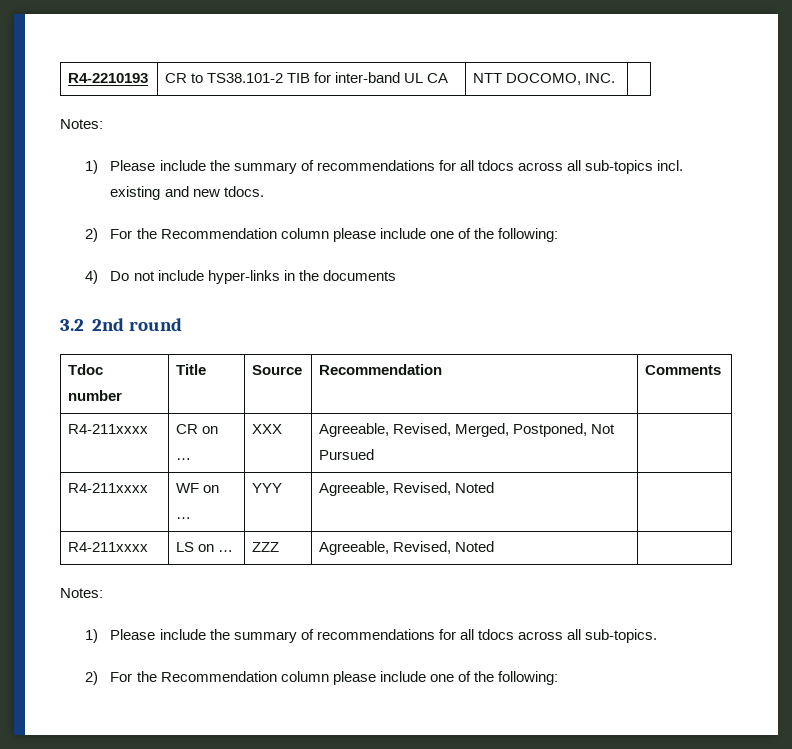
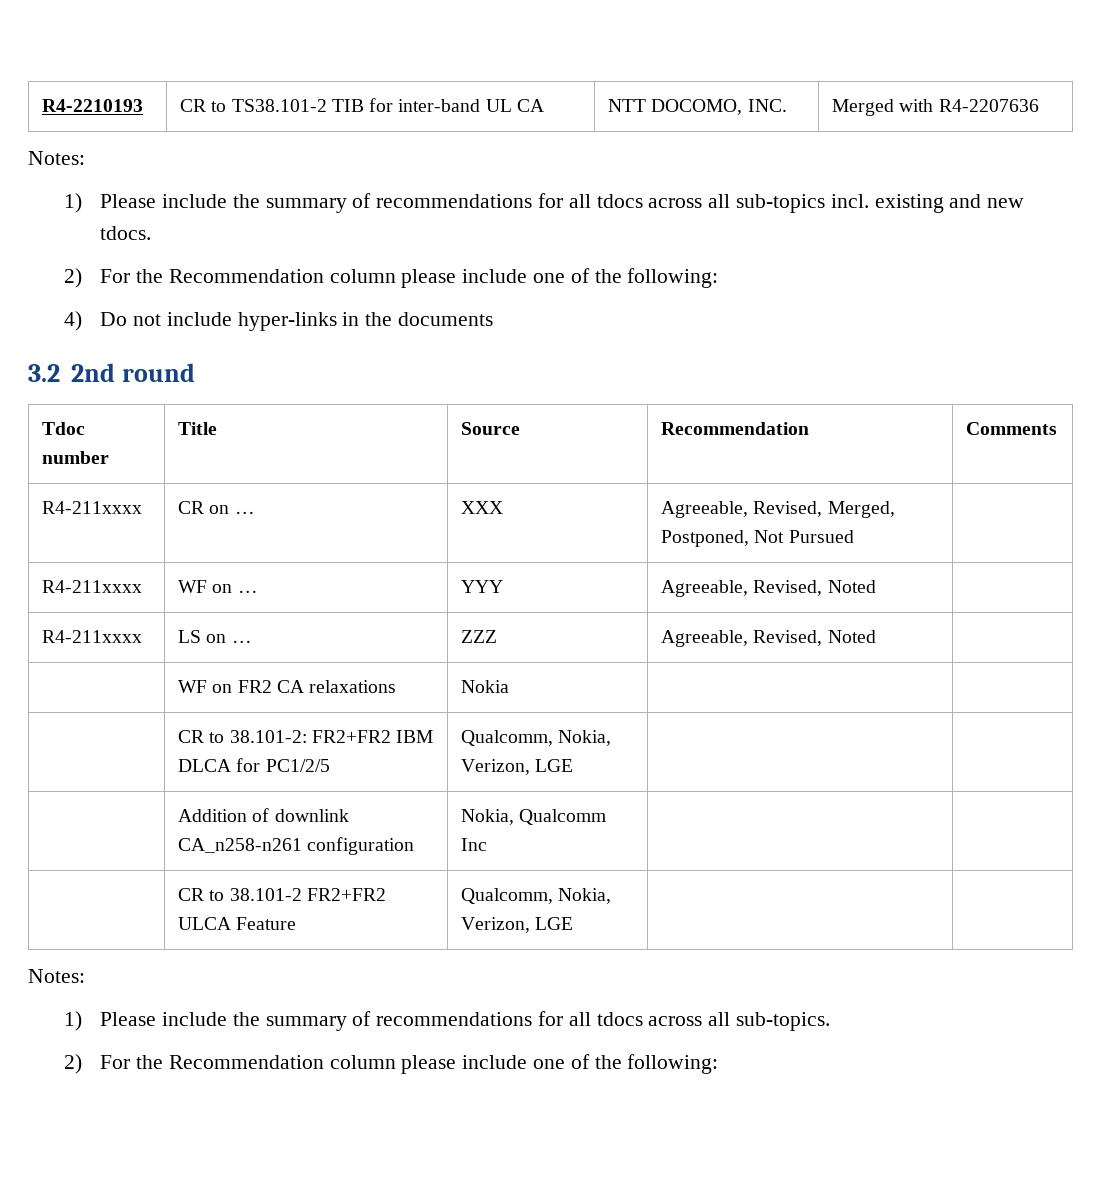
- R4-2210193 | CR to TS38.101-2 TIB for inter-band UL CA | NTT DOCOMO, INC. |
+ R4-2210193 | CR to TS38.101-2 TIB for inter-band UL CA | NTT DOCOMO, INC. | Merged with R4-2207636
+ | WF on FR2 CA relaxations | Nokia | |
+ | CR to 38.101-2: FR2+FR2 IBM DLCA for PC1/2/5 | Qualcomm, Nokia, Verizon, LGE | |
+ | Addition of downlink CA_n258-n261 configuration | Nokia, Qualcomm Inc | |
+ | CR to 38.101-2 FR2+FR2 ULCA Feature | Qualcomm, Nokia, Verizon, LGE | |

